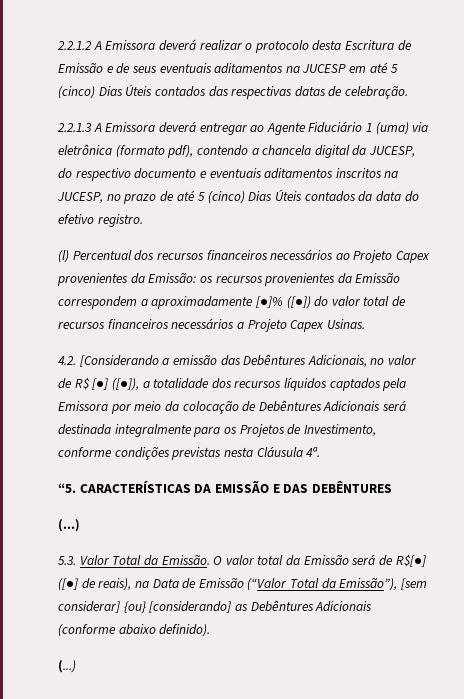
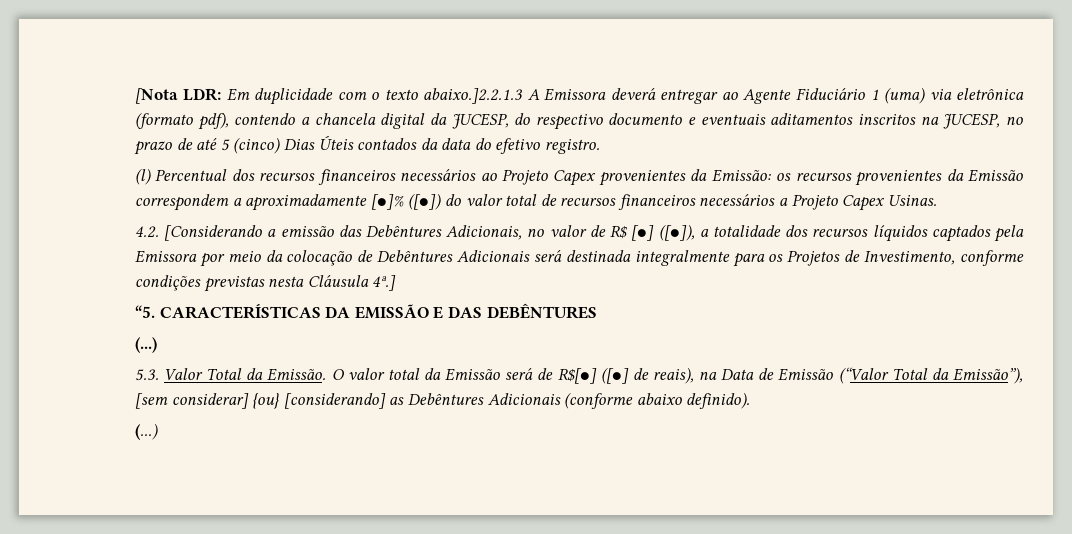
- 2.2.1.2 A Emissora deverá realizar o protocolo desta Escritura de Emissão e de seus eventuais aditamentos na JUCESP em até 5 (cinco) Dias Úteis contados das respectivas datas de celebração.
- 2.2.1.3 A Emissora deverá entregar ao Agente Fiduciário 1 (uma) via eletrônica (formato pdf), contendo a chancela digital da JUCESP, do respectivo documento e eventuais aditamentos inscritos na JUCESP, no prazo de até 5 (cinco) Dias Úteis contados da data do efetivo registro.
+ [Nota LDR: Em duplicidade com o texto abaixo.]2.2.1.3 A Emissora deverá entregar ao Agente Fiduciário 1 (uma) via eletrônica (formato pdf), contendo a chancela digital da JUCESP, do respectivo documento e eventuais aditamentos inscritos na JUCESP, no prazo de até 5 (cinco) Dias Úteis contados da data do efetivo registro.
- 4.2. [Considerando a emissão das Debêntures Adicionais, no valor de R$ [●] ([●]), a totalidade dos recursos líquidos captados pela Emissora por meio da colocação de Debêntures Adicionais será destinada integralmente para os Projetos de Investimento, conforme condições previstas nesta Cláusula 4ª.
+ 4.2. [Considerando a emissão das Debêntures Adicionais, no valor de R$ [●] ([●]), a totalidade dos recursos líquidos captados pela Emissora por meio da colocação de Debêntures Adicionais será destinada integralmente para os Projetos de Investimento, conforme condições previstas nesta Cláusula 4ª.]

